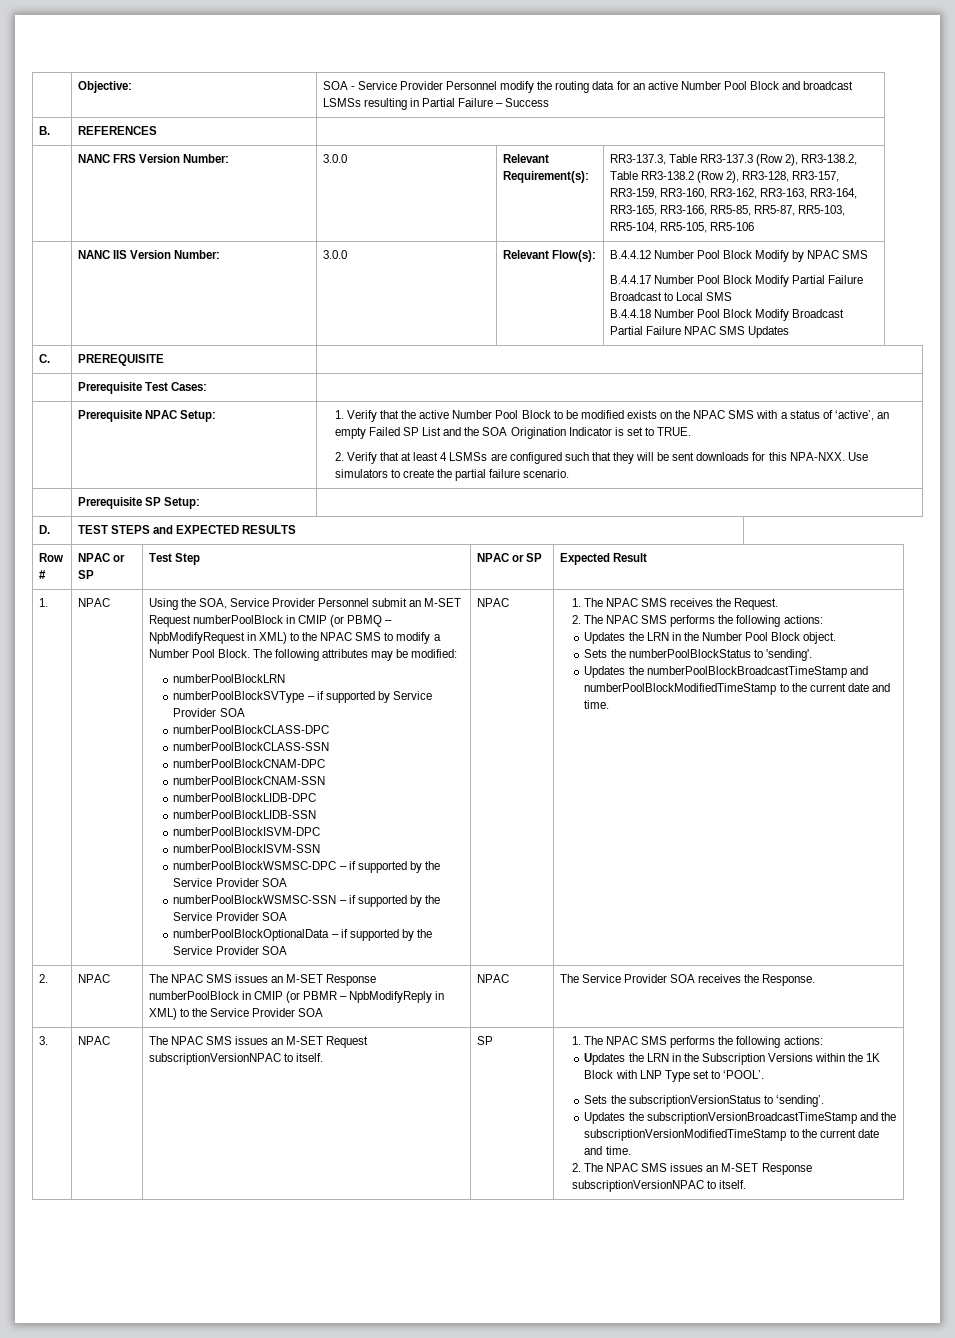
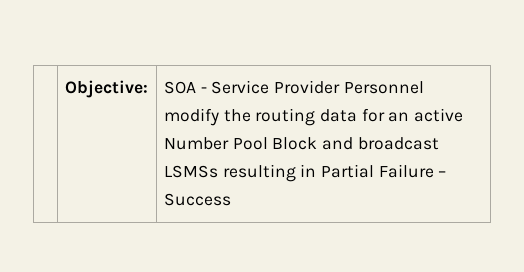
- B. | REFERENCES |
- | NANC FRS Version Number: | 3.0.0 | Relevant Requirement(s): | RR3-137.3, Table RR3-137.3 (Row 2), RR3-138.2, Table RR3-138.2 (Row 2), RR3-128, RR3-157, RR3-159, RR3-160, RR3-162, RR3-163, RR3-164, RR3-165, RR3-166, RR5-85, RR5-87, RR5-103, RR5-104, RR5-105, RR5-106
- | NANC IIS Version Number: | 3.0.0 | Relevant Flow(s): | B.4.4.12 Number Pool Block Modify by NPAC SMS
- B.4.4.17 Number Pool Block Modify Partial Failure Broadcast to Local SMS
- B.4.4.18 Number Pool Block Modify Broadcast Partial Failure NPAC SMS Updates
- C. | PREREQUISITE |
- | Prerequisite Test Cases: |
- | Prerequisite NPAC Setup: | 1. Verify that the active Number Pool Block to be modified exists on the NPAC SMS with a status of ‘active’, an empty Failed SP List and the SOA Origination Indicator is set to TRUE.
- 2. Verify that at least 4 LSMSs are configured such that they will be sent downloads for this NPA-NXX. Use simulators to create the partial failure scenario.
- | Prerequisite SP Setup: |
- D. | TEST STEPS and EXPECTED RESULTS
- Row # | NPAC or SP | Test Step | NPAC or SP | Expected Result
- 1. | NPAC | Using the SOA, Service Provider Personnel submit an M-SET Request numberPoolBlock in CMIP (or PBMQ – NpbModifyRequest in XML) to the NPAC SMS to modify a Number Pool Block. The following attributes may be modified:
- numberPoolBlockLRN
- numberPoolBlockSVType – if supported by Service Provider SOA
- numberPoolBlockCLASS-DPC
- numberPoolBlockCLASS-SSN
- numberPoolBlockCNAM-DPC
- numberPoolBlockCNAM-SSN
- numberPoolBlockLIDB-DPC
- numberPoolBlockLIDB-SSN
- numberPoolBlockISVM-DPC
- numberPoolBlockISVM-SSN
- numberPoolBlockWSMSC-DPC – if supported by the Service Provider SOA
- numberPoolBlockWSMSC-SSN – if supported by the Service Provider SOA
- numberPoolBlockOptionalData – if supported by the Service Provider SOA | NPAC | 1. The NPAC SMS receives the Request.
- 2. The NPAC SMS performs the following actions:
- Updates the LRN in the Number Pool Block object.
- Sets the numberPoolBlockStatus to 'sending'.
- Updates the numberPoolBlockBroadcastTimeStamp and numberPoolBlockModifiedTimeStamp to the current date and time.
- 2. | NPAC | The NPAC SMS issues an M-SET Response numberPoolBlock in CMIP (or PBMR – NpbModifyReply in XML) to the Service Provider SOA | NPAC | The Service Provider SOA receives the Response.
- 3. | NPAC | The NPAC SMS issues an M-SET Request subscriptionVersionNPAC to itself. | SP | 1. The NPAC SMS performs the following actions:
- Updates the LRN in the Subscription Versions within the 1K Block with LNP Type set to ‘POOL’.
- Sets the subscriptionVersionStatus to ‘sending’.
- Updates the subscriptionVersionBroadcastTimeStamp and the subscriptionVersionModifiedTimeStamp to the current date and time.
- 2. The NPAC SMS issues an M-SET Response subscriptionVersionNPAC to itself.

